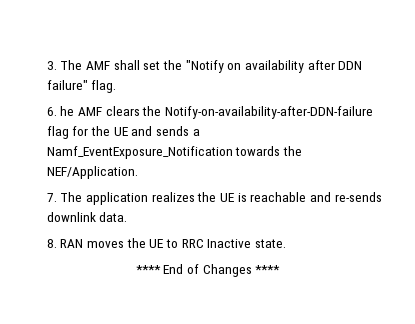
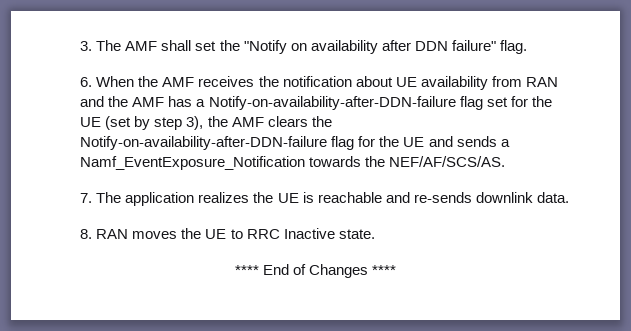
- 6. he AMF clears the Notify-on-availability-after-DDN-failure flag for the UE and sends a Namf_EventExposure_Notification towards the NEF/Application.
+ 6. When the AMF receives the notification about UE availability from RAN and the AMF has a Notify-on-availability-after-DDN-failure flag set for the UE (set by step 3), the AMF clears the Notify-on-availability-after-DDN-failure flag for the UE and sends a Namf_EventExposure_Notification towards the NEF/AF/SCS/AS.

